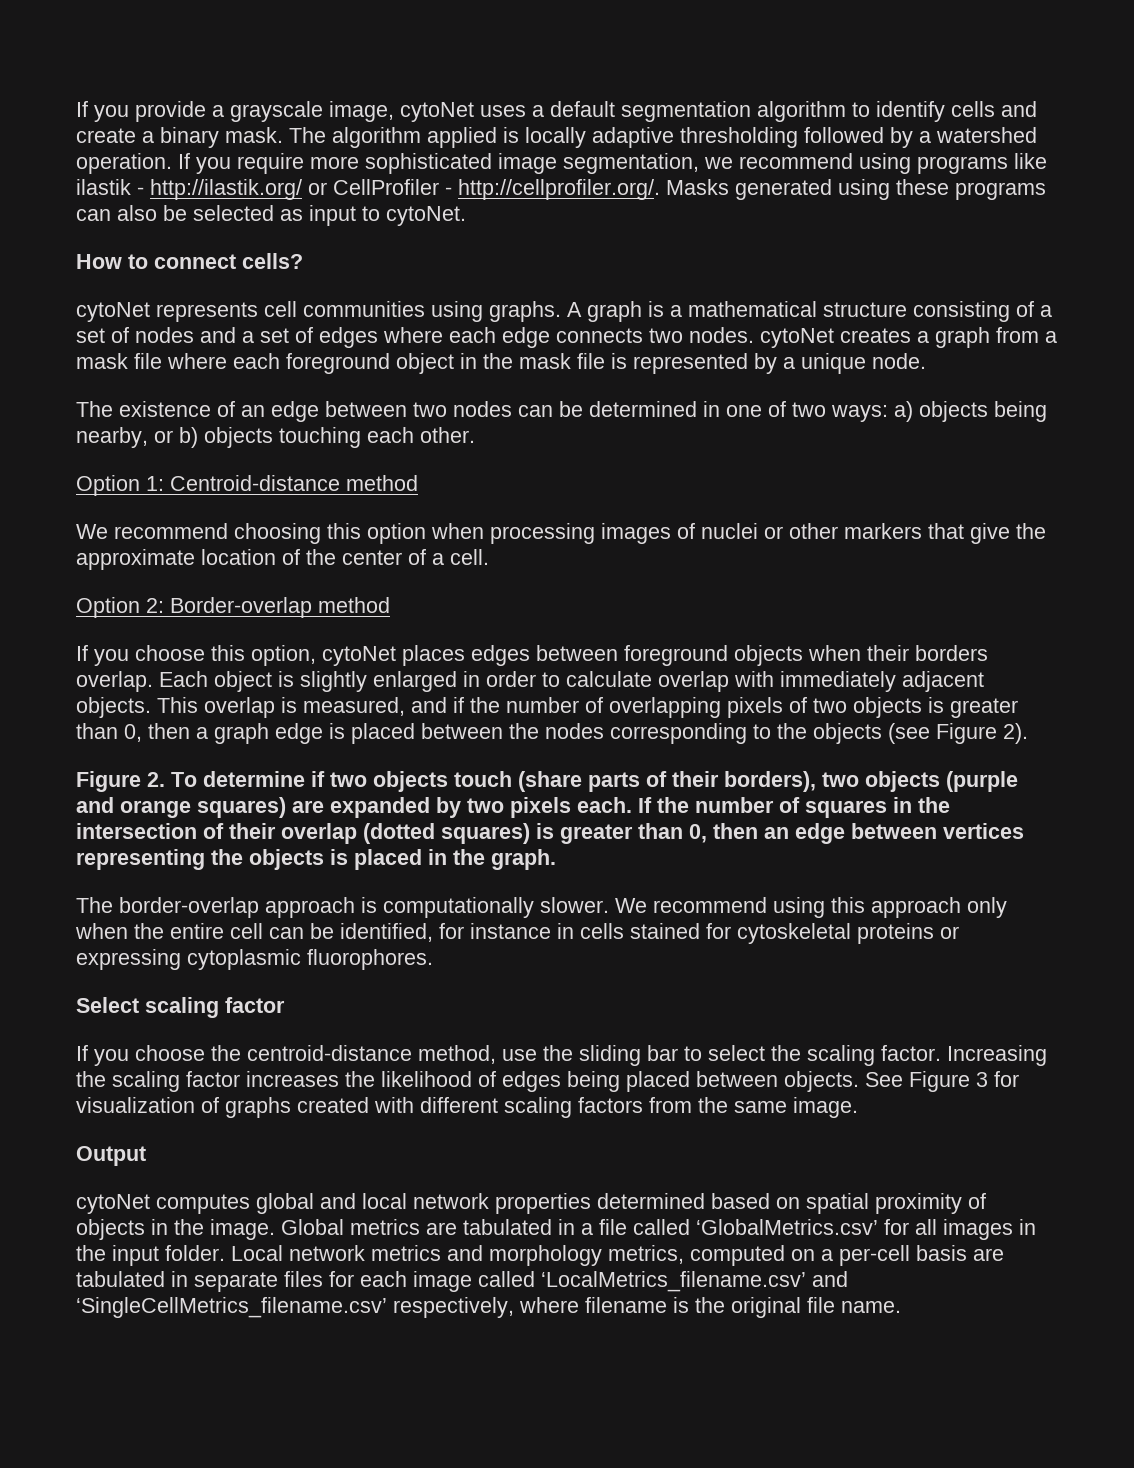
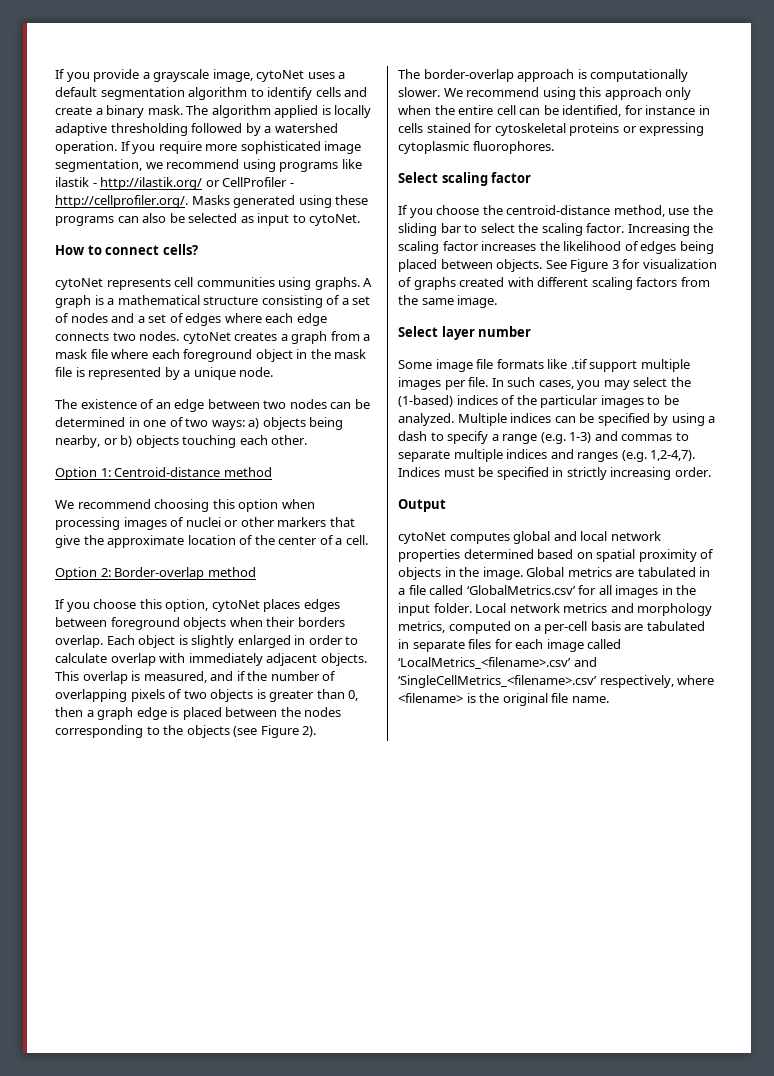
- Figure 2. To determine if two objects touch (share parts of their borders), two objects (purple and orange squares) are expanded by two pixels each. If the number of squares in the intersection of their overlap (dotted squares) is greater than 0, then an edge between vertices representing the objects is placed in the graph.
+ Select layer number
+ Some image file formats like .tif support multiple images per file. In such cases, you may select the (1-based) indices of the particular images to be analyzed. Multiple indices can be specified by using a dash to specify a range (e.g. 1-3) and commas to separate multiple indices and ranges (e.g. 1,2-4,7). Indices must be specified in strictly increasing order.
- Local network metrics and morphology metrics, computed on a per-cell basis are tabulated in separate files for each image called ‘LocalMetrics_filename.csv’ and ‘SingleCellMetrics_filename.csv’ respectively, where filename is the original file name.
+ Local network metrics and morphology metrics, computed on a per-cell basis are tabulated in separate files for each image called ‘LocalMetrics_<filename>.csv’ and ‘SingleCellMetrics_<filename>.csv’ respectively, where <filename> is the original file name.

